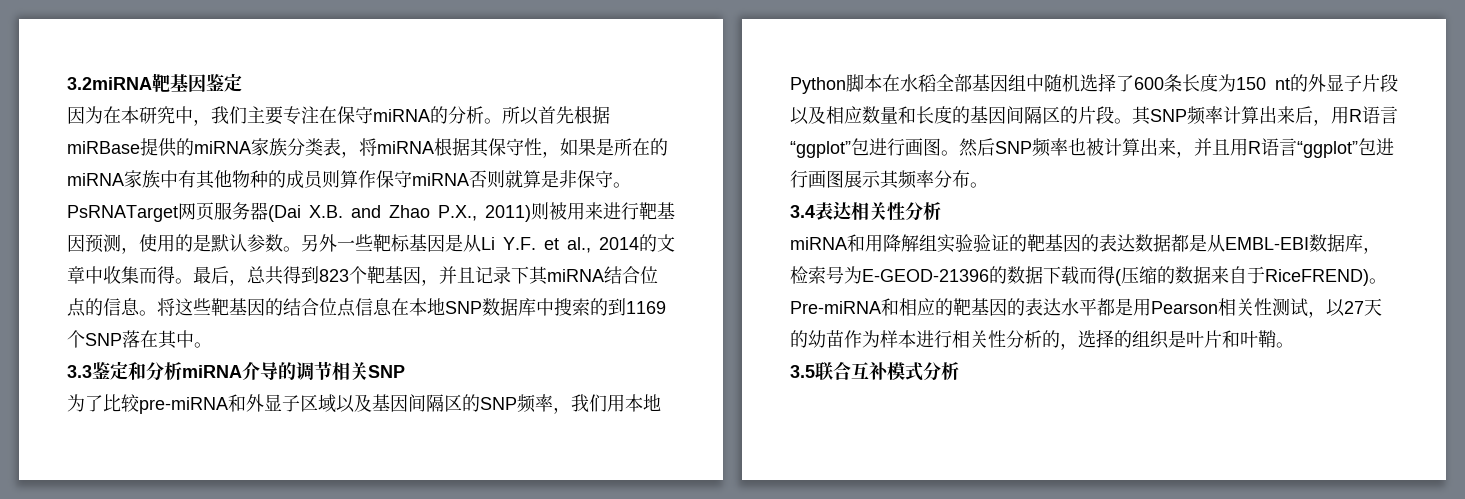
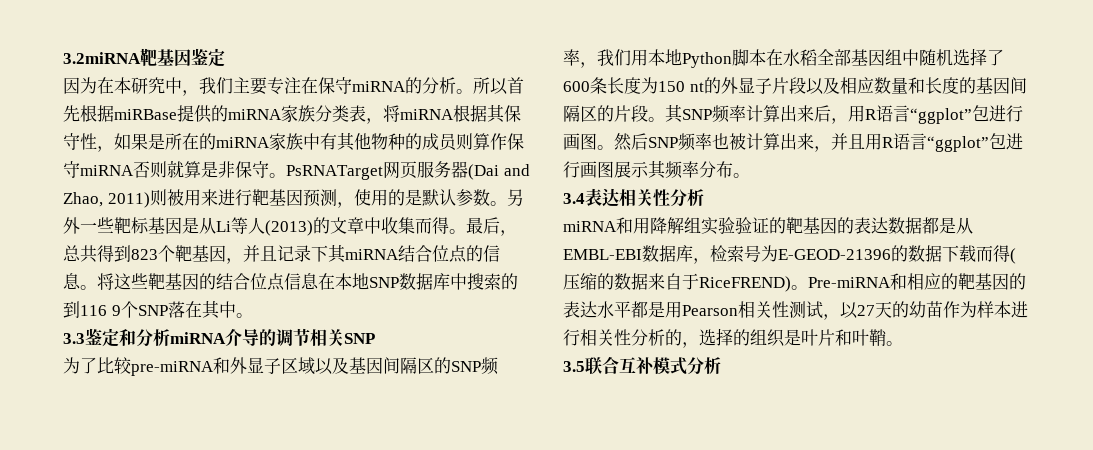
- PsRNATarget网页服务器(Dai X.B. and Zhao P.X., 2011)则被用来进行靶基因预测，使用的是默认参数。
+ PsRNATarget网页服务器(Dai and Zhao, 2011)则被用来进行靶基因预测，使用的是默认参数。
- 另外一些靶标基因是从Li Y.F. et al., 2014的文章中收集而得。
+ 另外一些靶标基因是从Li等人(2013)的文章中收集而得。
- 将这些靶基因的结合位点信息在本地SNP数据库中搜索的到1169个SNP落在其中。
+ 将这些靶基因的结合位点信息在本地SNP数据库中搜索的到116 9个SNP落在其中。

